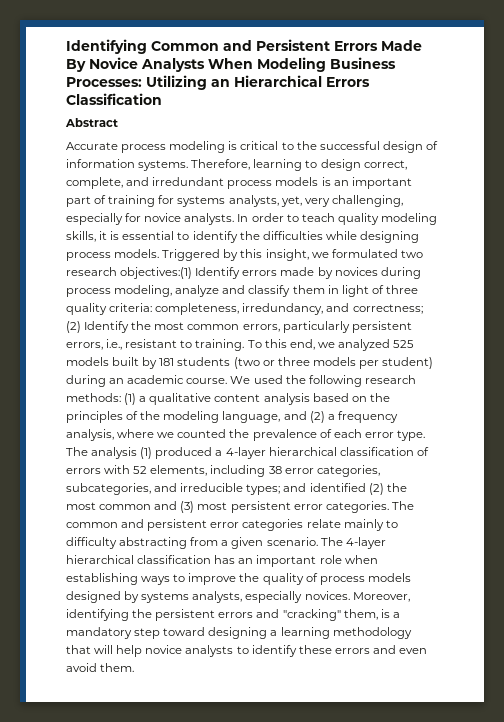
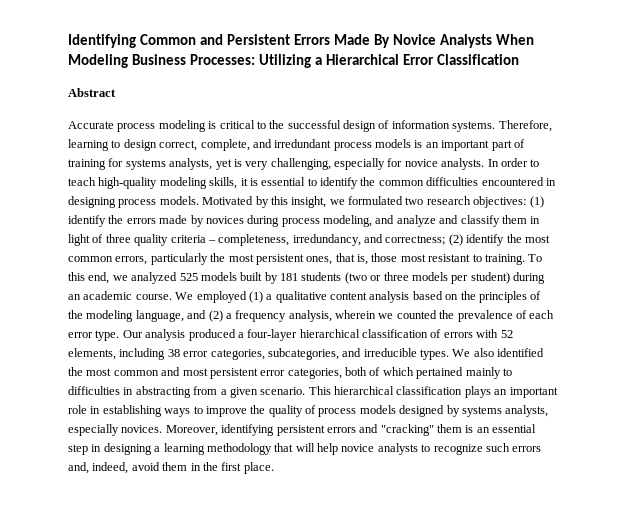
- Identifying Common and Persistent Errors Made By Novice Analysts When Modeling Business Processes: Utilizing an Hierarchical Errors Classification
+ Identifying Common and Persistent Errors Made By Novice Analysts When Modeling Business Processes: Utilizing a Hierarchical Error Classification
- Therefore, learning to design correct, complete, and irredundant process models is an important part of training for systems analysts, yet, very challenging, especially for novice analysts.
+ Therefore, learning to design correct, complete, and irredundant process models is an important part of training for systems analysts, yet is very challenging, especially for novice analysts.
- In order to teach quality modeling skills, it is essential to identify the difficulties while designing process models.
+ In order to teach high-quality modeling skills, it is essential to identify the common difficulties encountered in designing process models.
- Triggered by this insight, we formulated two research objectives:(1) Identify errors made by novices during process modeling, analyze and classify them in light of three quality criteria: completeness, irredundancy, and correctness; (2) Identify the most common errors, particularly persistent errors, i.e., resistant to training.
+ Motivated by this insight, we formulated two research objectives: (1) identify the errors made by novices during process modeling, and analyze and classify them in light of three quality criteria – completeness, irredundancy, and correctness; (2) identify the most common errors, particularly the most persistent ones, that is, those most resistant to training.
- We used the following research methods: (1) a qualitative content analysis based on the principles of the modeling language, and (2) a frequency analysis, where we counted the prevalence of each error type.
+ We employed (1) a qualitative content analysis based on the principles of the modeling language, and (2) a frequency analysis, wherein we counted the prevalence of each error type.
- The analysis (1) produced a 4-layer hierarchical classification of errors with 52 elements, including 38 error categories, subcategories, and irreducible types; and identified (2) the most common and (3) most persistent error categories. The common and persistent error categories relate mainly to difficulty abstracting from a given scenario.
+ Our analysis produced a four-layer hierarchical classification of errors with 52 elements, including 38 error categories, subcategories, and irreducible types. We also identified the most common and most persistent error categories, both of which pertained mainly to difficulties in abstracting from a given scenario.
- The 4-layer hierarchical classification has an important role when establishing ways to improve the quality of process models designed by systems analysts, especially novices.
+ This hierarchical classification plays an important role in establishing ways to improve the quality of process models designed by systems analysts, especially novices.
- Moreover, identifying the persistent errors and "cracking" them, is a mandatory step toward designing a learning methodology that will help novice analysts to identify these errors and even avoid them.
+ Moreover, identifying persistent errors and "cracking" them is an essential step in designing a learning methodology that will help novice analysts to recognize such errors and, indeed, avoid them in the first place.

